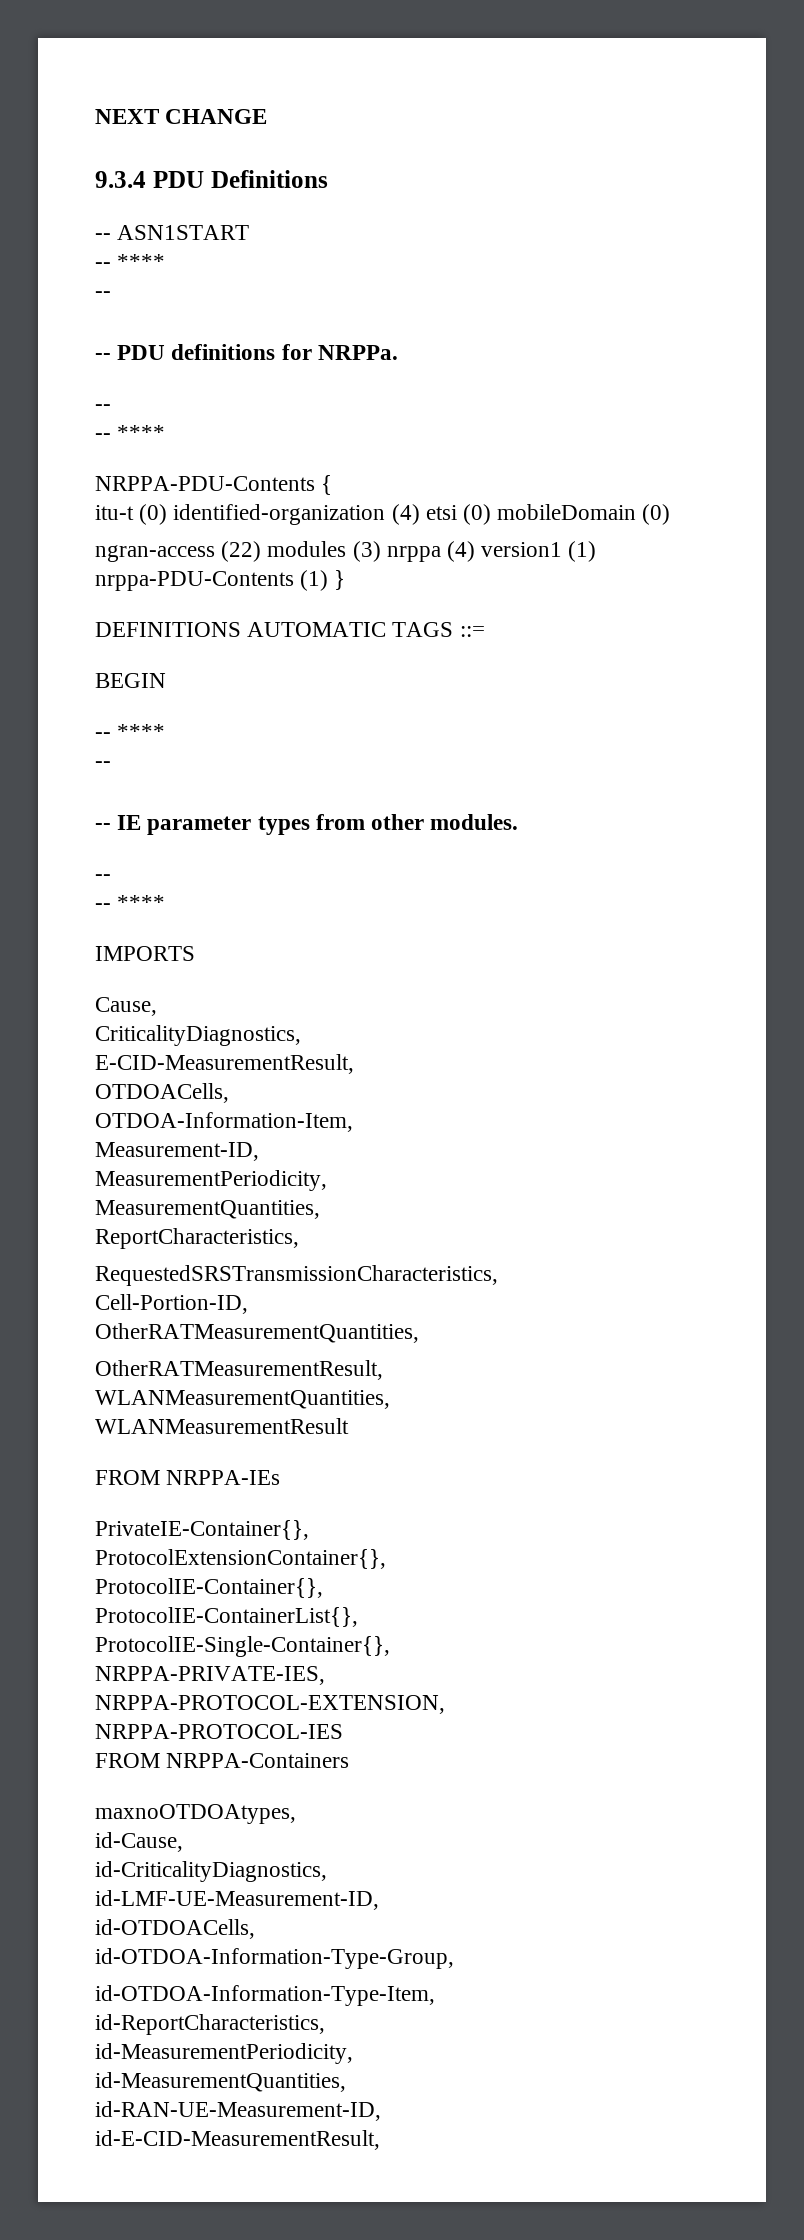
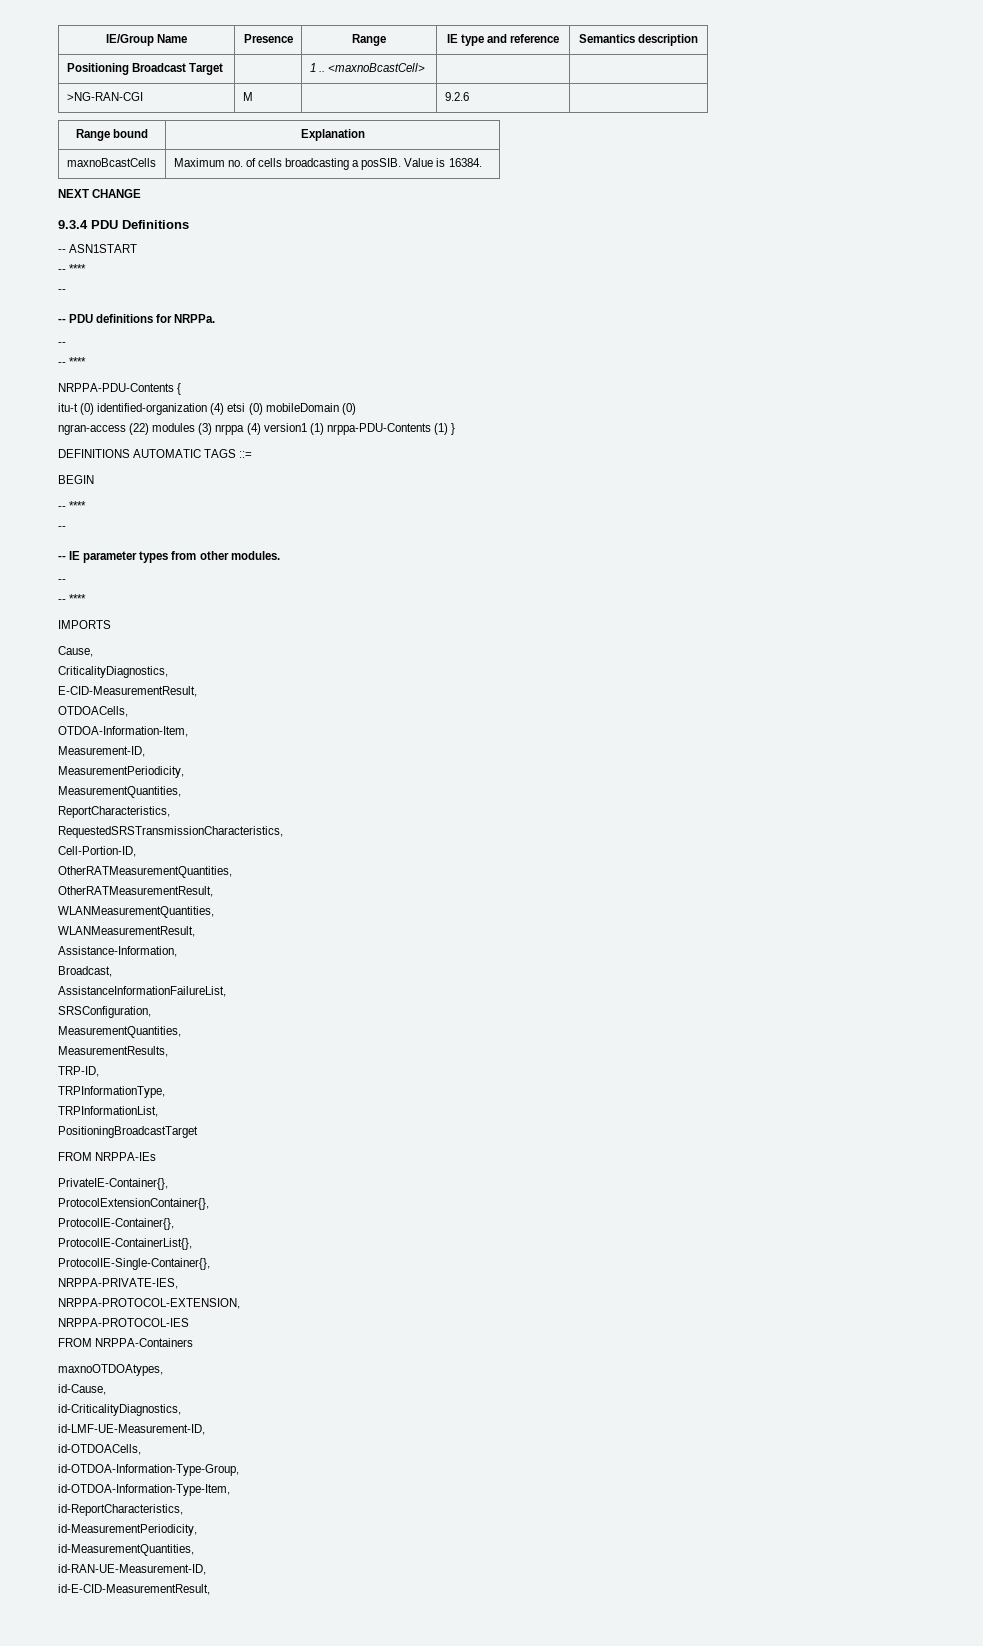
+ IE/Group Name | Presence | Range | IE type and reference | Semantics description
+ Positioning Broadcast Target | | 1 .. <maxnoBcastCell> | |
+ >NG-RAN-CGI | M | | 9.2.6 |
+ Range bound | Explanation
+ maxnoBcastCells | Maximum no. of cells broadcasting a posSIB. Value is 16384.
- WLANMeasurementResult
+ WLANMeasurementResult,
+ Assistance-Information,
+ Broadcast,
+ AssistanceInformationFailureList,
+ SRSConfiguration,
+ MeasurementQuantities,
+ MeasurementResults,
+ TRP-ID,
+ TRPInformationType,
+ TRPInformationList,
+ PositioningBroadcastTarget

